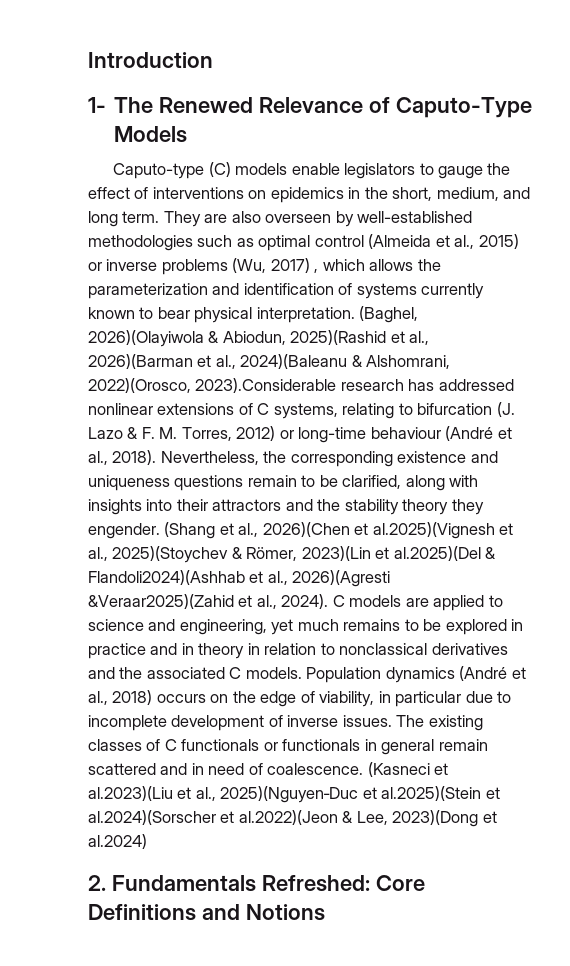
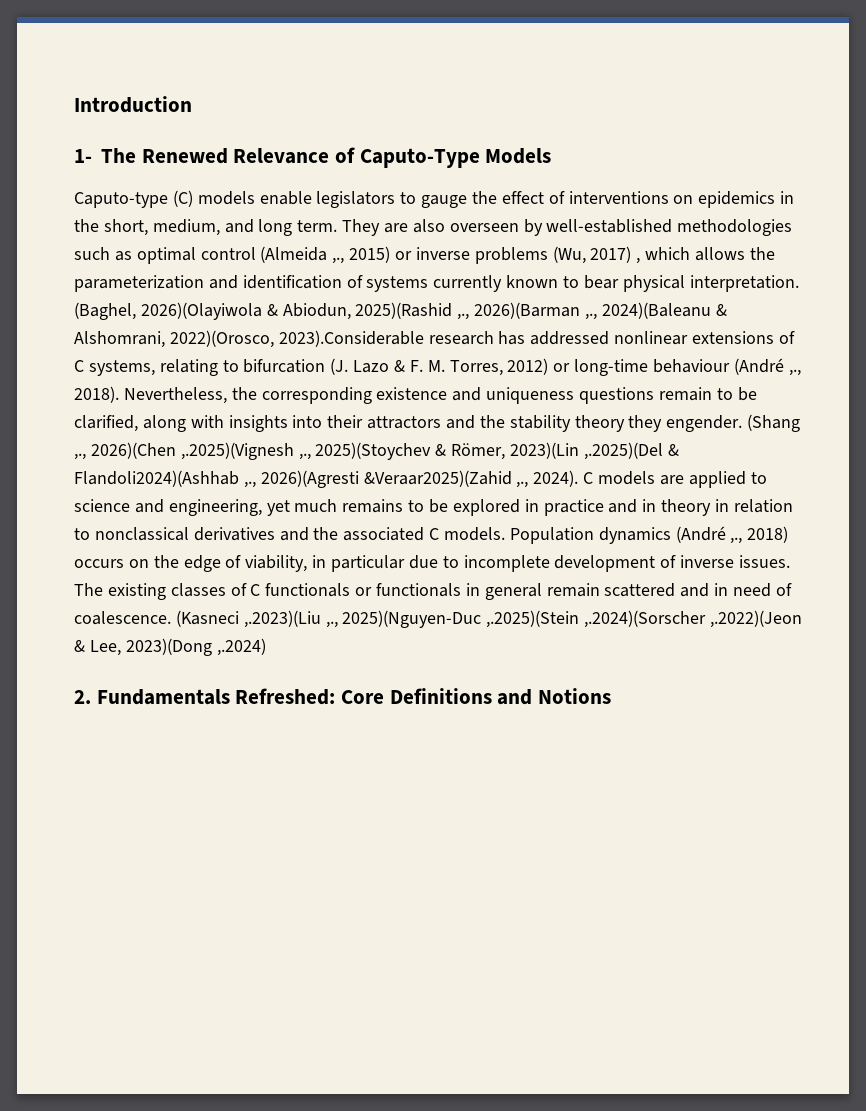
- They are also overseen by well-established methodologies such as optimal control (Almeida et al., 2015) or inverse problems (Wu, 2017) , which allows the parameterization and identification of systems currently known to bear physical interpretation.
+ They are also overseen by well-established methodologies such as optimal control (Almeida ,., 2015) or inverse problems (Wu, 2017) , which allows the parameterization and identification of systems currently known to bear physical interpretation.
- (Baghel, 2026)(Olayiwola & Abiodun, 2025)(Rashid et al., 2026)(Barman et al., 2024)(Baleanu & Alshomrani, 2022)(Orosco, 2023).Considerable research has addressed nonlinear extensions of C systems, relating to bifurcation (J. Lazo & F. M. Torres, 2012) or long-time behaviour (André et al., 2018).
+ (Baghel, 2026)(Olayiwola & Abiodun, 2025)(Rashid ,., 2026)(Barman ,., 2024)(Baleanu & Alshomrani, 2022)(Orosco, 2023).Considerable research has addressed nonlinear extensions of C systems, relating to bifurcation (J. Lazo & F. M. Torres, 2012) or long-time behaviour (André ,., 2018).
- (Shang et al., 2026)(Chen et al.2025)(Vignesh et al., 2025)(Stoychev & Römer, 2023)(Lin et al.2025)(Del & Flandoli2024)(Ashhab et al., 2026)(Agresti &Veraar2025)(Zahid et al., 2024).
+ (Shang ,., 2026)(Chen ,.2025)(Vignesh ,., 2025)(Stoychev & Römer, 2023)(Lin ,.2025)(Del & Flandoli2024)(Ashhab ,., 2026)(Agresti &Veraar2025)(Zahid ,., 2024).
- Population dynamics (André et al., 2018) occurs on the edge of viability, in particular due to incomplete development of inverse issues.
+ Population dynamics (André ,., 2018) occurs on the edge of viability, in particular due to incomplete development of inverse issues.
- (Kasneci et al.2023)(Liu et al., 2025)(Nguyen‐Duc et al.2025)(Stein et al.2024)(Sorscher et al.2022)(Jeon & Lee, 2023)(Dong et al.2024)
+ (Kasneci ,.2023)(Liu ,., 2025)(Nguyen‐Duc ,.2025)(Stein ,.2024)(Sorscher ,.2022)(Jeon & Lee, 2023)(Dong ,.2024)

